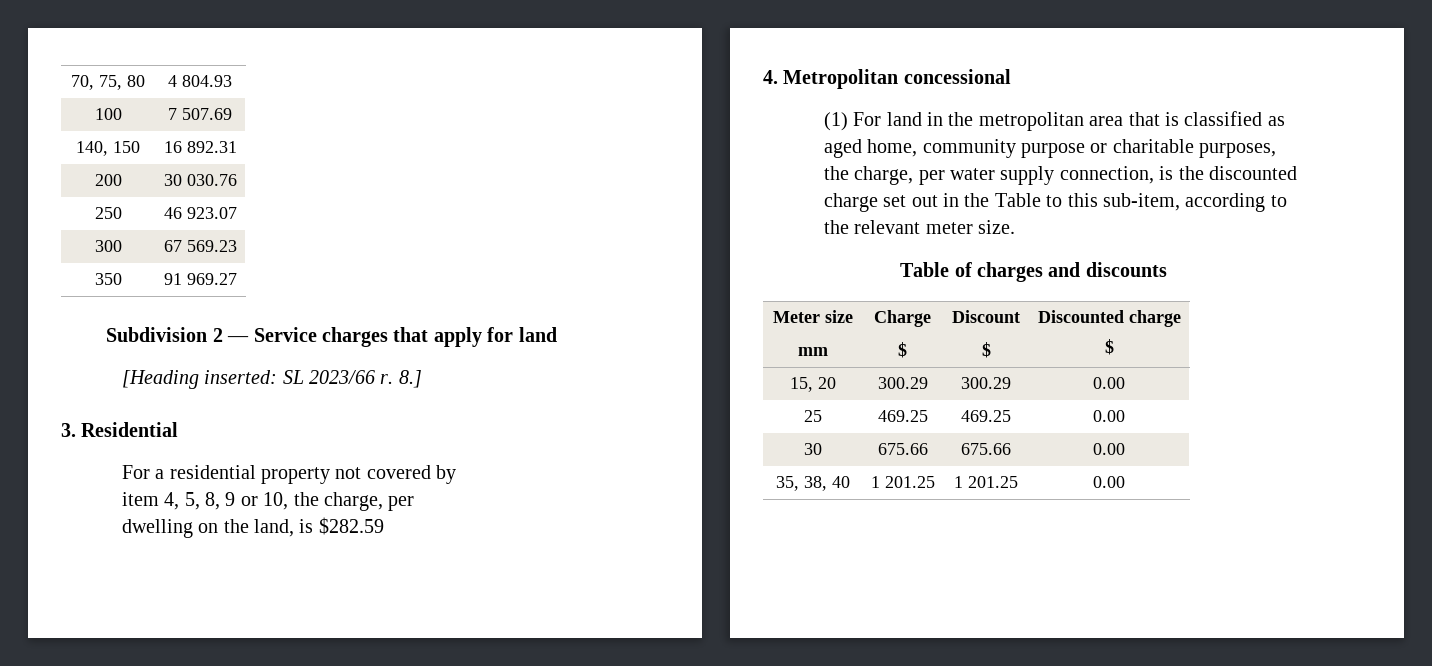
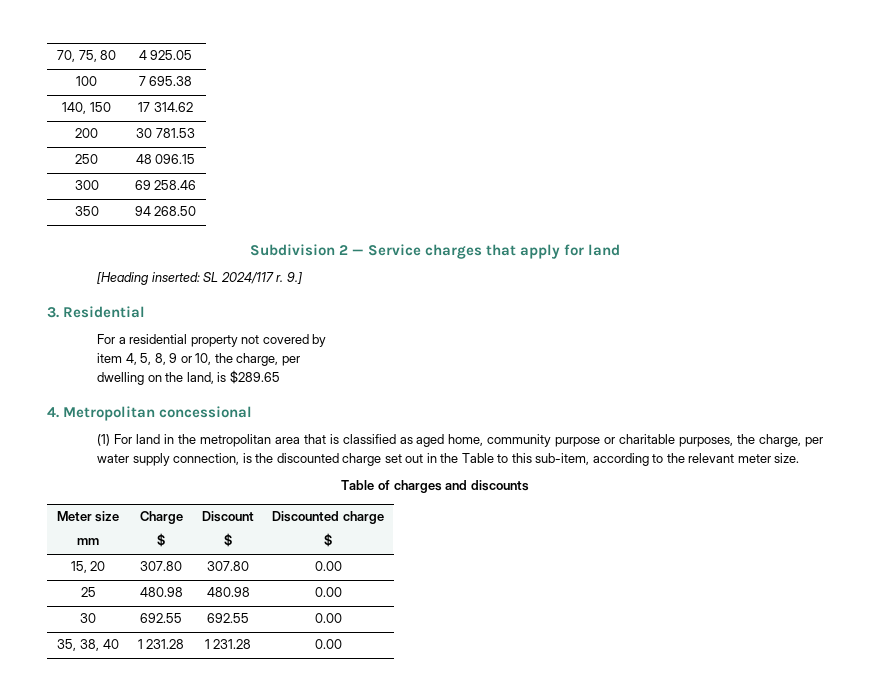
- 70, 75, 80 | 4 804.93
+ 70, 75, 80 | 4 925.05
- 100 | 7 507.69
+ 100 | 7 695.38
- 140, 150 | 16 892.31
+ 140, 150 | 17 314.62
- 200 | 30 030.76
+ 200 | 30 781.53
- 250 | 46 923.07
+ 250 | 48 096.15
- 300 | 67 569.23
+ 300 | 69 258.46
- 350 | 91 969.27
+ 350 | 94 268.50
- [Heading inserted: SL 2023/66 r. 8.]
+ [Heading inserted: SL 2024/117 r. 9.]
- dwelling on the land, is $282.59
+ dwelling on the land, is $289.65
- 15, 20 | 300.29 | 300.29 | 0.00
+ 15, 20 | 307.80 | 307.80 | 0.00
- 25 | 469.25 | 469.25 | 0.00
+ 25 | 480.98 | 480.98 | 0.00
- 30 | 675.66 | 675.66 | 0.00
+ 30 | 692.55 | 692.55 | 0.00
- 35, 38, 40 | 1 201.25 | 1 201.25 | 0.00
+ 35, 38, 40 | 1 231.28 | 1 231.28 | 0.00

